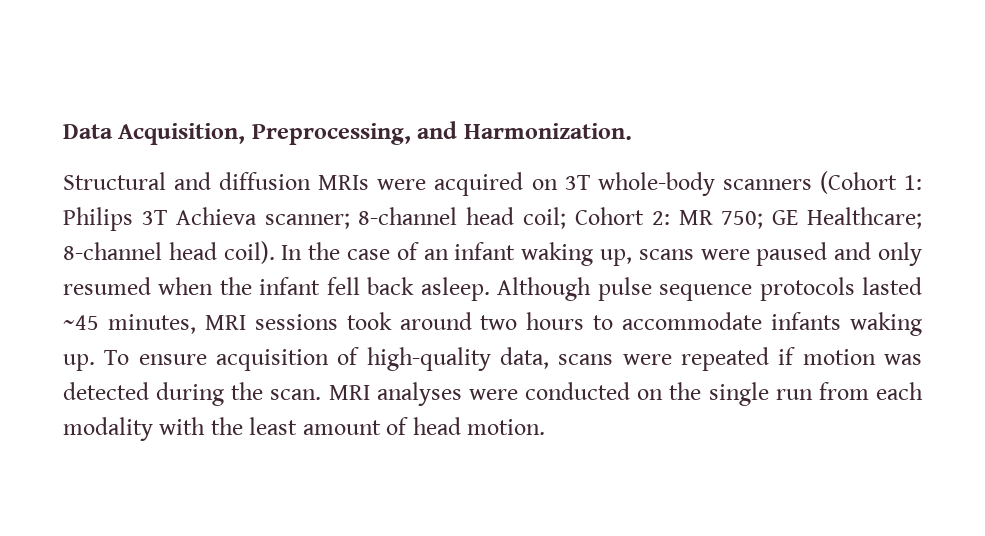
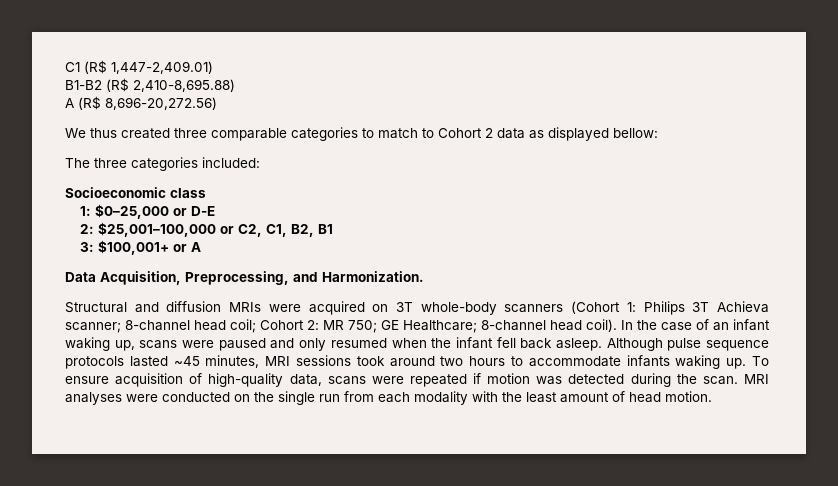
+ C1 (R$ 1,447-2,409.01)
+ B1-B2 (R$ 2,410-8,695.88)
+ A (R$ 8,696-20,272.56)
+ We thus created three comparable categories to match to Cohort 2 data as displayed bellow:
+ The three categories included:
+ Socioeconomic class
+ 1: $0–25,000 or D-E
+ 2: $25,001–100,000 or C2, C1, B2, B1
+ 3: $100,001+ or A

